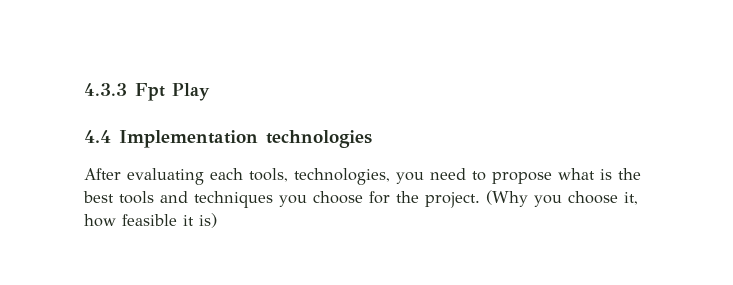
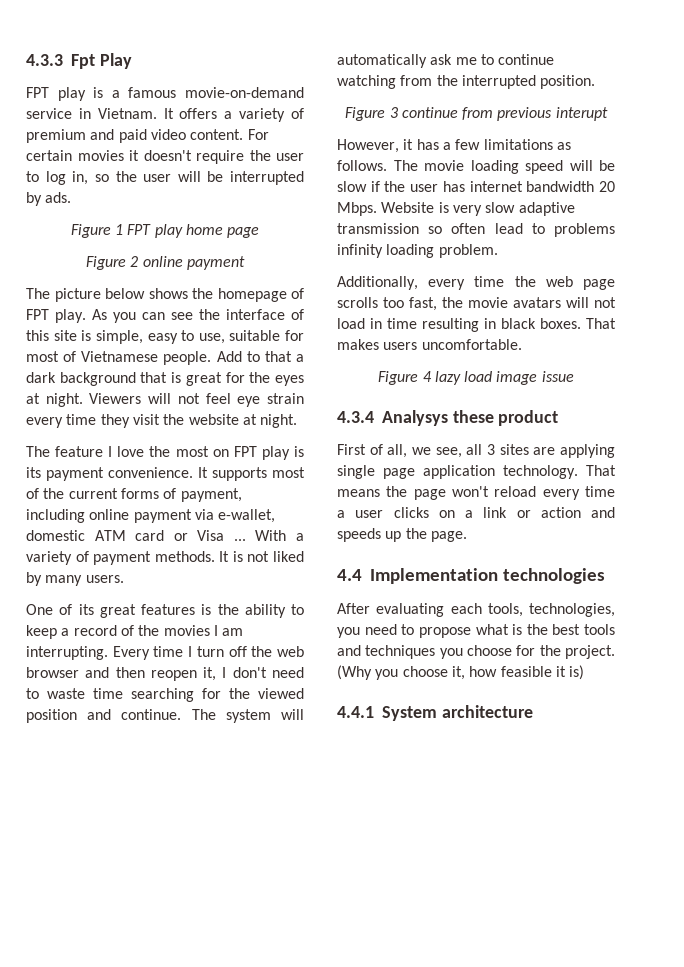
+ FPT play is a famous movie-on-demand service in Vietnam. It offers a variety of premium and paid video content. For certain movies it doesn't require the user to log in, so the user will be interrupted by ads.
+ Figure 1 FPT play home page
+ Figure 2 online payment
+ The picture below shows the homepage of FPT play. As you can see the interface of this site is simple, easy to use, suitable for most of Vietnamese people. Add to that a dark background that is great for the eyes at night. Viewers will not feel eye strain every time they visit the website at night.
+ The feature I love the most on FPT play is its payment convenience. It supports most of the current forms of payment, including online payment via e-wallet, domestic ATM card or Visa ... With a variety of payment methods. It is not liked by many users.
+ One of its great features is the ability to keep a record of the movies I am interrupting. Every time I turn off the web browser and then reopen it, I don't need to waste time searching for the viewed position and continue. The system will automatically ask me to continue watching from the interrupted position.
+ Figure 3 continue from previous interupt
+ However, it has a few limitations as follows. The movie loading speed will be slow if the user has internet bandwidth 20 Mbps. Website is very slow adaptive transmission so often lead to problems infinity loading problem.
+ Additionally, every time the web page scrolls too fast, the movie avatars will not load in time resulting in black boxes. That makes users uncomfortable.
+ Figure 4 lazy load image issue
+ 4.3.4 Analysys these product
+ First of all, we see, all 3 sites are applying single page application technology. That means the page won't reload every time a user clicks on a link or action and speeds up the page.
+ 4.4.1 System architecture

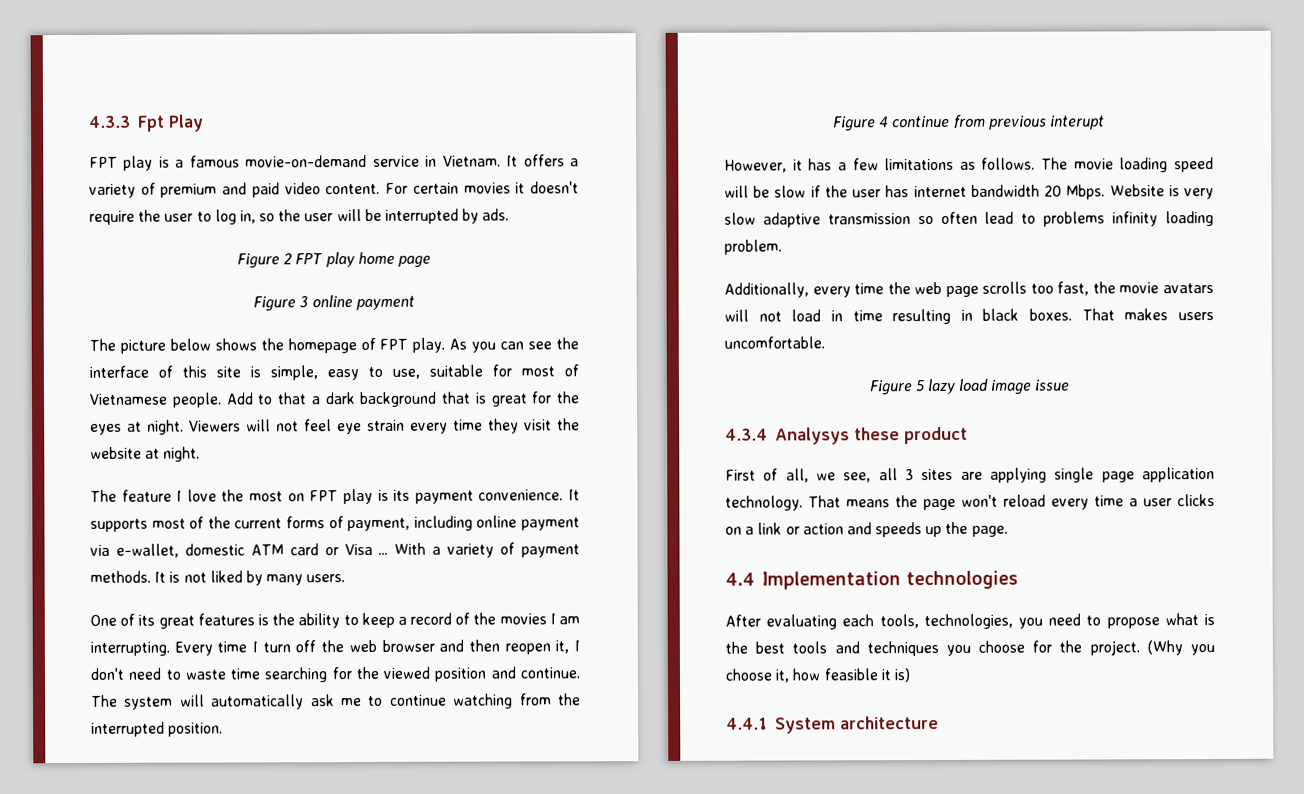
- Figure 1 FPT play home page
+ Figure 2 FPT play home page
- Figure 2 online payment
+ Figure 3 online payment
- Figure 3 continue from previous interupt
+ Figure 4 continue from previous interupt
- Figure 4 lazy load image issue
+ Figure 5 lazy load image issue

